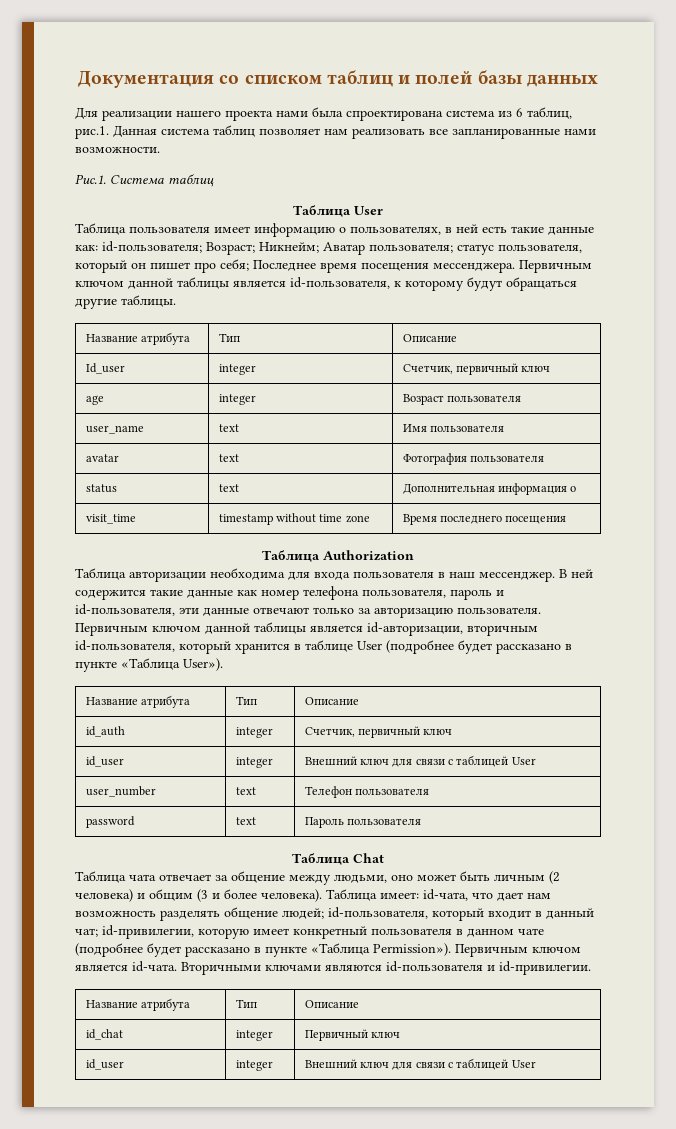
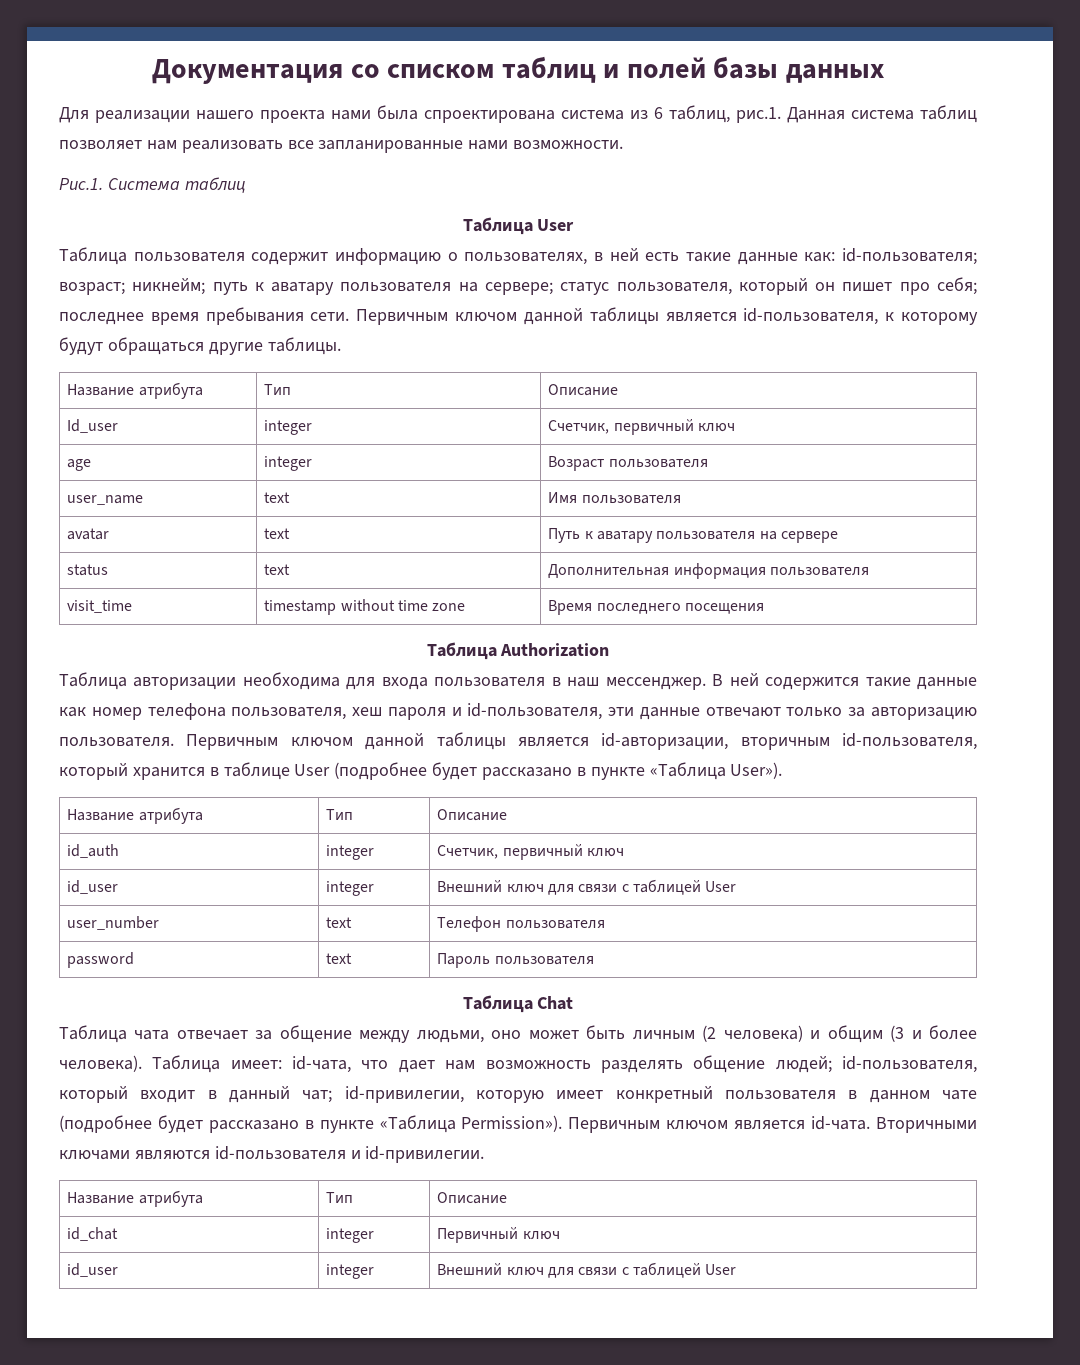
- Таблица пользователя имеет информацию о пользователях, в ней есть такие данные как: id-пользователя; Возраст; Никнейм; Аватар пользователя; статус пользователя, который он пишет про себя; Последнее время посещения мессенджера.
+ Таблица пользователя содержит информацию о пользователях, в ней есть такие данные как: id-пользователя; возраст; никнейм; путь к аватару пользователя на сервере; статус пользователя, который он пишет про себя; последнее время пребывания сети.
- avatar | text | Фотография пользователя
+ avatar | text | Путь к аватару пользователя на сервере
- status | text | Дополнительная информация о
+ status | text | Дополнительная информация пользователя
- В ней содержится такие данные как номер телефона пользователя, пароль и id-пользователя, эти данные отвечают только за авторизацию пользователя.
+ В ней содержится такие данные как номер телефона пользователя, хеш пароля и id-пользователя, эти данные отвечают только за авторизацию пользователя.

